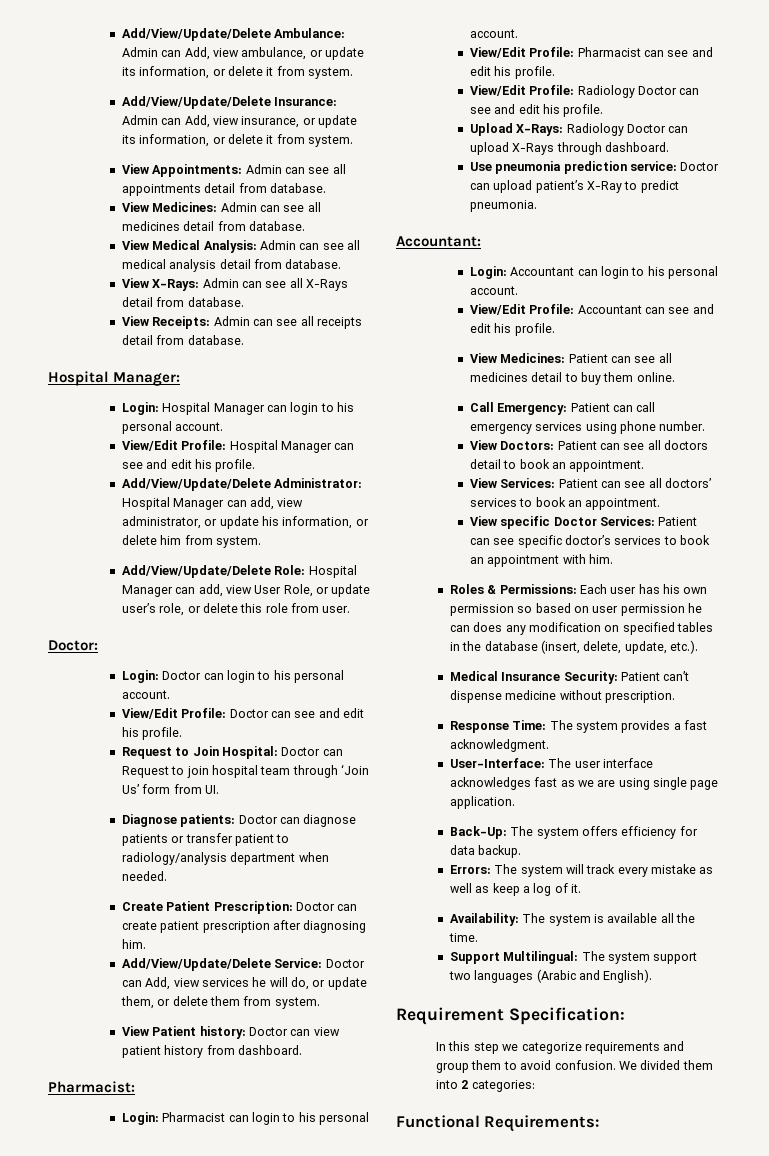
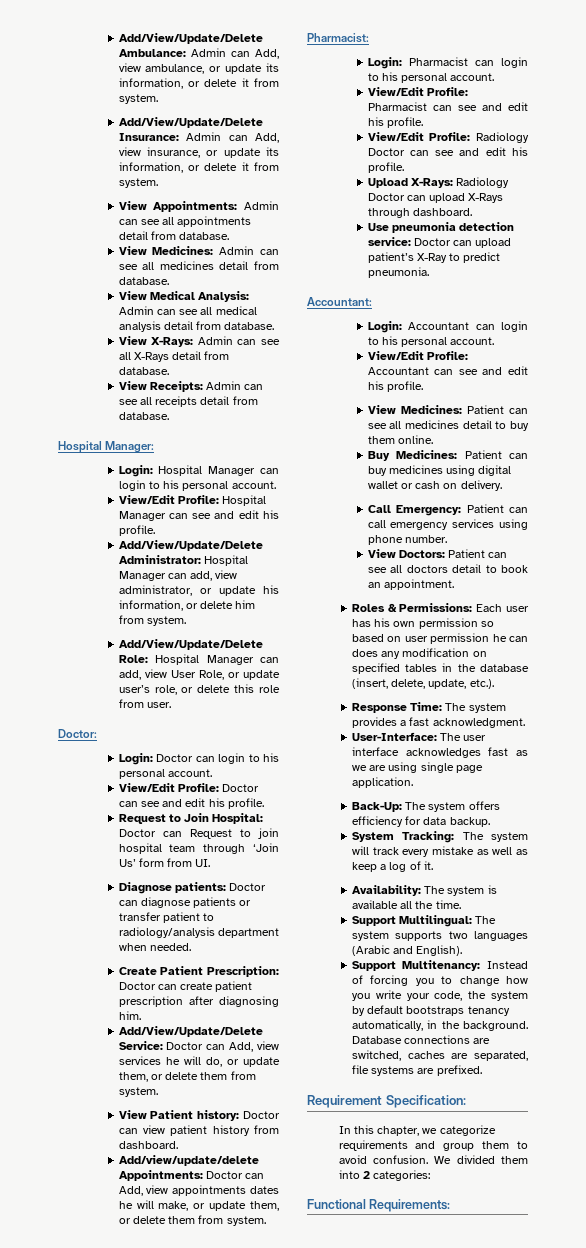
+ Add/view/update/delete Appointments: Doctor can Add, view appointments dates he will make, or update them, or delete them from system.
- Use pneumonia prediction service: Doctor can upload patient’s X-Ray to predict pneumonia.
+ Use pneumonia detection service: Doctor can upload patient’s X-Ray to predict pneumonia.
+ Buy Medicines: Patient can buy medicines using digital wallet or cash on delivery.
- View Services: Patient can see all doctors’ services to book an appointment.
- View specific Doctor Services: Patient can see specific doctor’s services to book an appointment with him.
- Medical Insurance Security: Patient can’t dispense medicine without prescription.
- Errors: The system will track every mistake as well as keep a log of it.
+ System Tracking: The system will track every mistake as well as keep a log of it.
- Support Multilingual: The system support two languages (Arabic and English).
+ Support Multilingual: The system supports two languages (Arabic and English).
+ Support Multitenancy: Instead of forcing you to change how you write your code, the system by default bootstraps tenancy automatically, in the background. Database connections are switched, caches are separated, file systems are prefixed.
- In this step we categorize requirements and group them to avoid confusion.
+ In this chapter, we categorize requirements and group them to avoid confusion.

